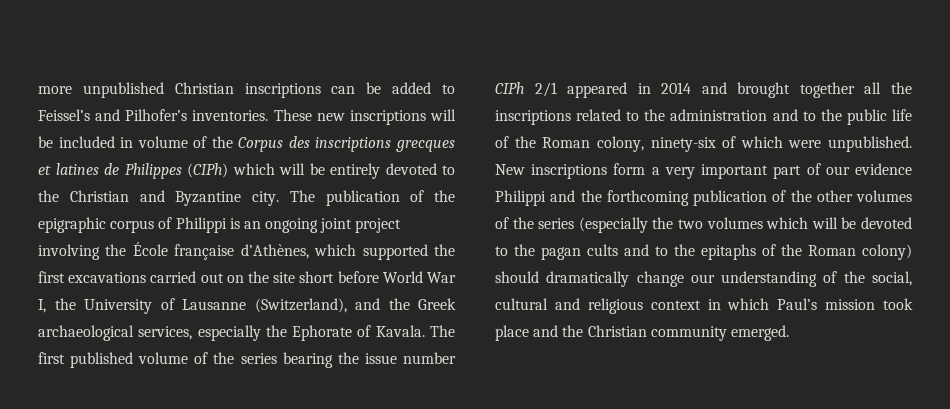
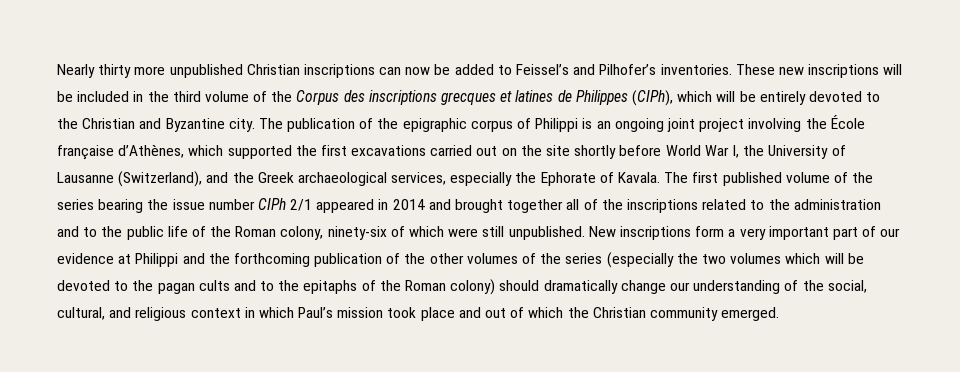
- more unpublished Christian inscriptions can be added to Feissel’s and Pilhofer’s inventories.
+ Nearly thirty more unpublished Christian inscriptions can now be added to Feissel’s and Pilhofer’s inventories.
- These new inscriptions will be included in volume of the Corpus des inscriptions grecques et latines de Philippes (CIPh) which will be entirely devoted to the Christian and Byzantine city.
+ These new inscriptions will be included in the third volume of the Corpus des inscriptions grecques et latines de Philippes (CIPh), which will be entirely devoted to the Christian and Byzantine city.
- The publication of the epigraphic corpus of Philippi is an ongoing joint project involving the École française d’Athènes, which supported the first excavations carried out on the site short before World War I, the University of Lausanne (Switzerland), and the Greek archaeological services, especially the Ephorate of Kavala.
+ The publication of the epigraphic corpus of Philippi is an ongoing joint project involving the École française d’Athènes, which supported the first excavations carried out on the site shortly before World War I, the University of Lausanne (Switzerland), and the Greek archaeological services, especially the Ephorate of Kavala.
- The first published volume of the series bearing the issue number CIPh 2/1 appeared in 2014 and brought together all the inscriptions related to the administration and to the public life of the Roman colony, ninety-six of which were unpublished.
+ The first published volume of the series bearing the issue number CIPh 2/1 appeared in 2014 and brought together all of the inscriptions related to the administration and to the public life of the Roman colony, ninety-six of which were still unpublished.
- New inscriptions form a very important part of our evidence Philippi and the forthcoming publication of the other volumes of the series (especially the two volumes which will be devoted to the pagan cults and to the epitaphs of the Roman colony) should dramatically change our understanding of the social, cultural and religious context in which Paul’s mission took place and the Christian community emerged.
+ New inscriptions form a very important part of our evidence at Philippi and the forthcoming publication of the other volumes of the series (especially the two volumes which will be devoted to the pagan cults and to the epitaphs of the Roman colony) should dramatically change our understanding of the social, cultural, and religious context in which Paul’s mission took place and out of which the Christian community emerged.

